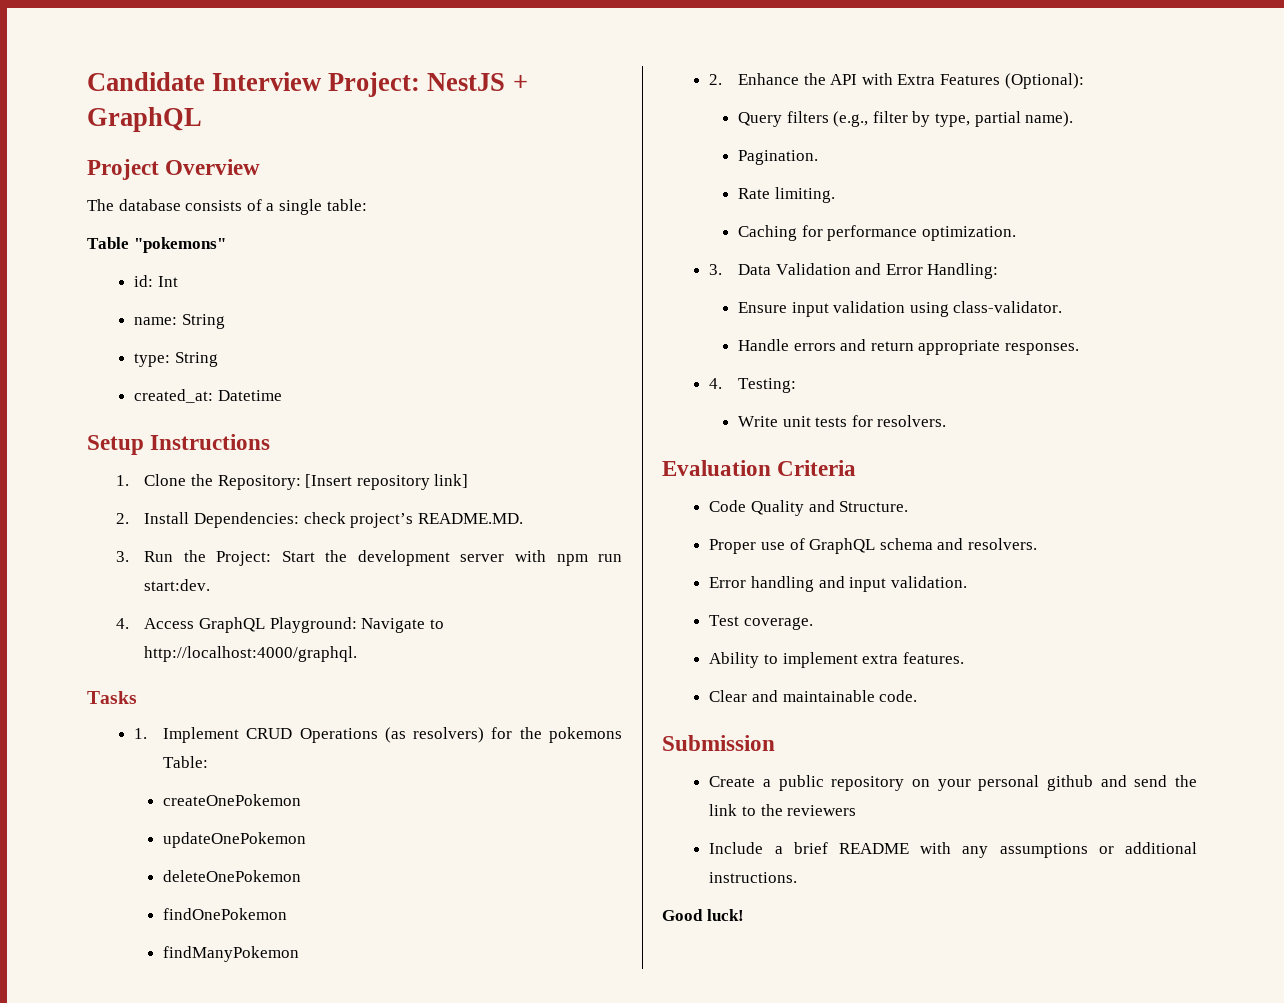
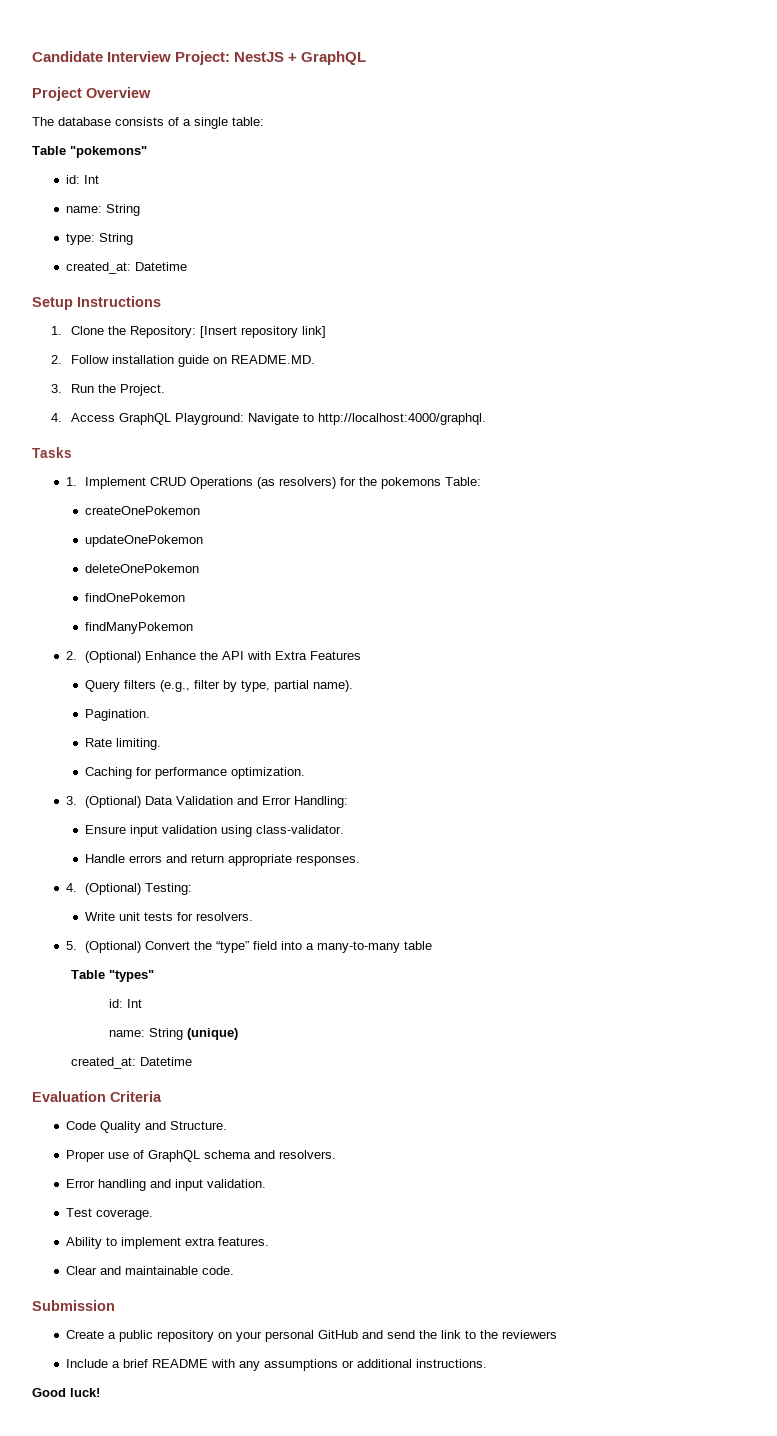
- 2. Install Dependencies: check project’s README.MD.
+ 2. Follow installation guide on README.MD.
- 3. Run the Project: Start the development server with npm run start:dev.
+ 3. Run the Project.
- 2. Enhance the API with Extra Features (Optional):
+ 2. (Optional) Enhance the API with Extra Features
- 3. Data Validation and Error Handling:
+ 3. (Optional) Data Validation and Error Handling:
- 4. Testing:
+ 4. (Optional) Testing:
+ 5. (Optional) Convert the “type” field into a many-to-many table
+ Table "types"
+ id: Int
+ name: String (unique)
+ created_at: Datetime
- Create a public repository on your personal github and send the link to the reviewers
+ Create a public repository on your personal GitHub and send the link to the reviewers

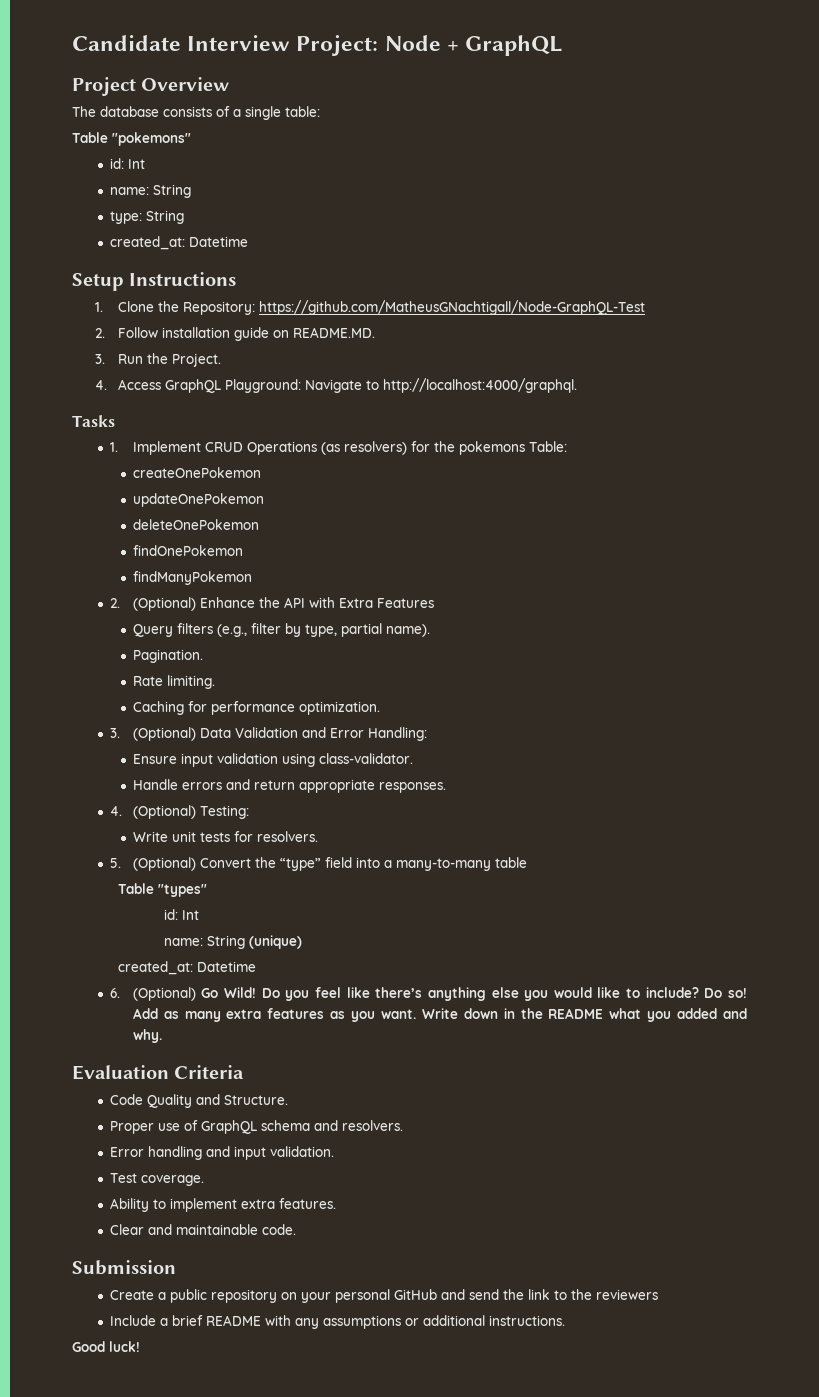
- Candidate Interview Project: NestJS + GraphQL
+ Candidate Interview Project: Node + GraphQL
- 1. Clone the Repository: [Insert repository link]
+ 1. Clone the Repository: https://github.com/MatheusGNachtigall/Node-GraphQL-Test
+ 6. (Optional) Go Wild! Do you feel like there’s anything else you would like to include? Do so! Add as many extra features as you want. Write down in the README what you added and why.

